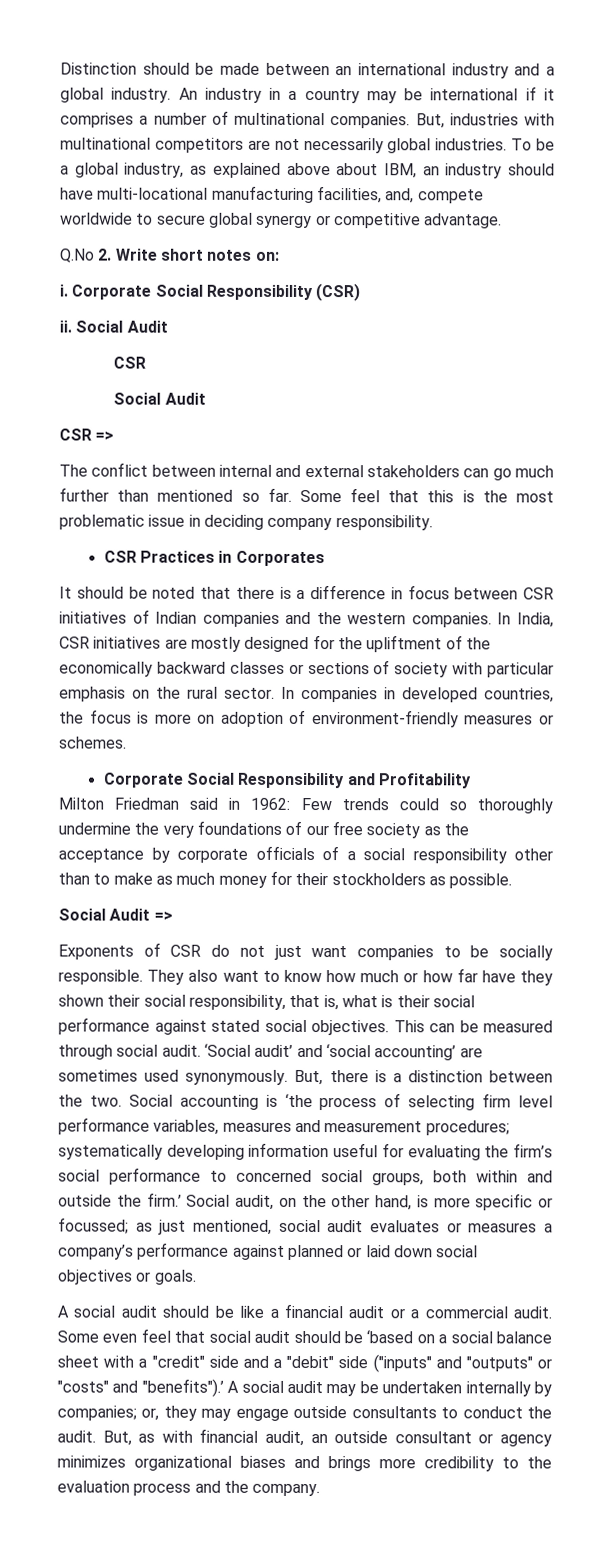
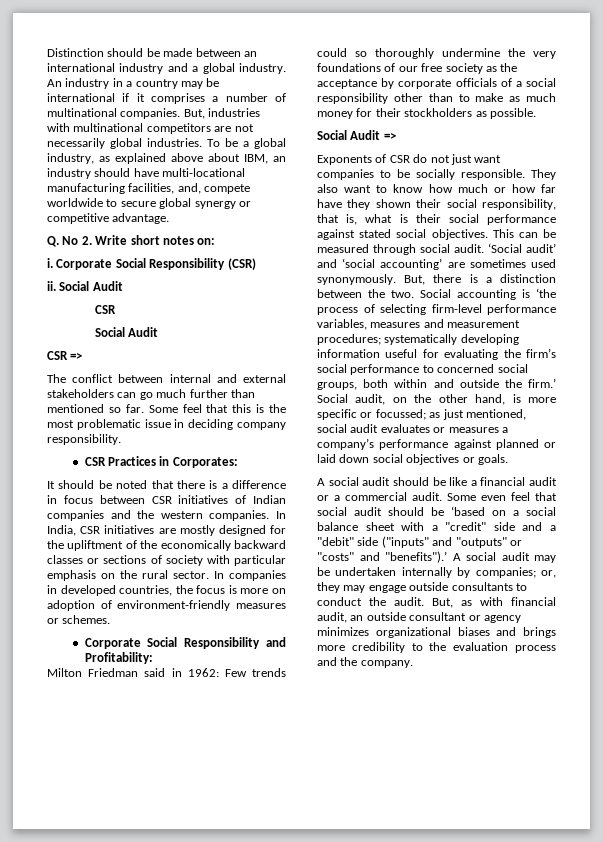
- Q.No 2. Write short notes on:
+ Q. No 2. Write short notes on:
- CSR Practices in Corporates
+ CSR Practices in Corporates:
- Corporate Social Responsibility and Profitability
+ Corporate Social Responsibility and Profitability:
- Social accounting is ‘the process of selecting firm level performance variables, measures and measurement procedures; systematically developing information useful for evaluating the firm’s social performance to concerned social groups, both within and outside the firm.’
+ Social accounting is ‘the process of selecting firm-level performance variables, measures and measurement procedures; systematically developing information useful for evaluating the firm’s social performance to concerned social groups, both within and outside the firm.’

